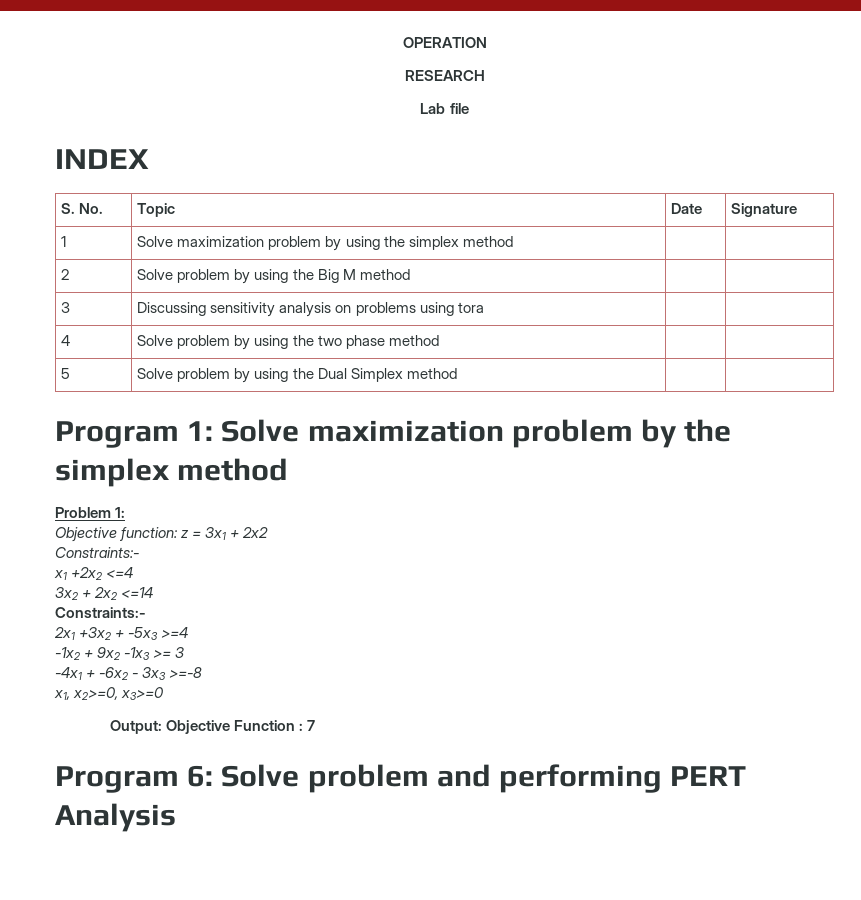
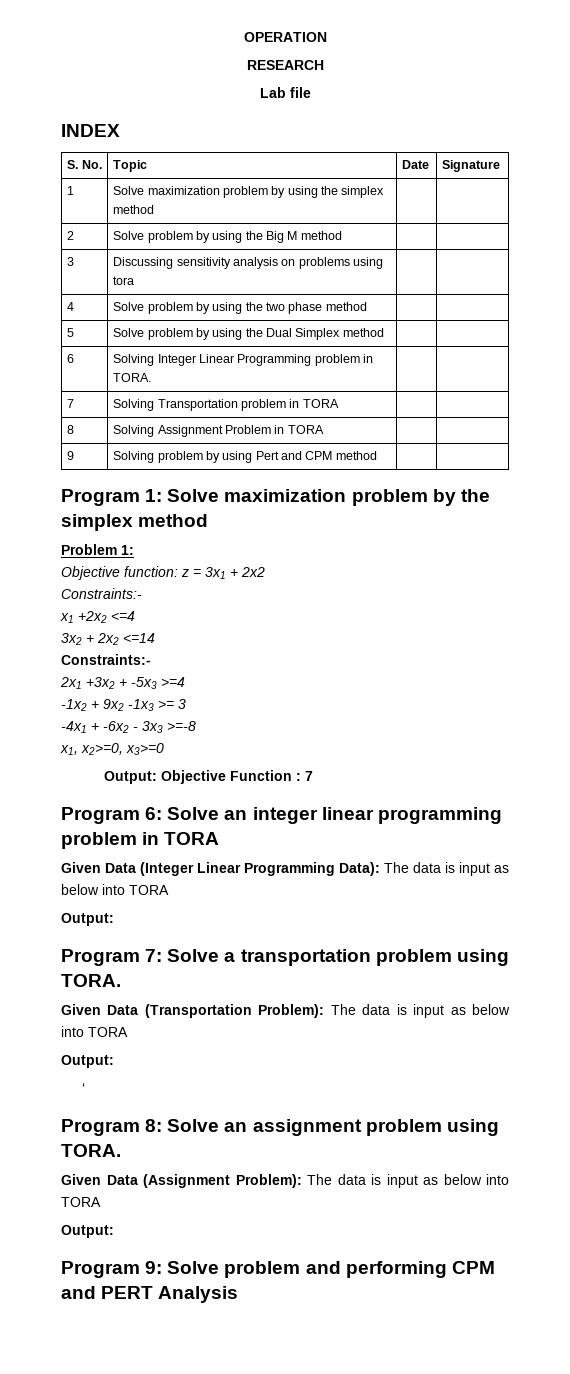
+ 6 | Solving Integer Linear Programming problem in TORA. | |
+ 7 | Solving Transportation problem in TORA | |
+ 8 | Solving Assignment Problem in TORA | |
+ 9 | Solving problem by using Pert and CPM method | |
- Program 6: Solve problem and performing PERT Analysis
+ Program 6: Solve an integer linear programming problem in TORA
+ Given Data (Integer Linear Programming Data): The data is input as below into TORA
+ Output:
+ Program 7: Solve a transportation problem using TORA.
+ Given Data (Transportation Problem): The data is input as below into TORA
+ Output:
+ ‘
+ Program 8: Solve an assignment problem using TORA.
+ Given Data (Assignment Problem): The data is input as below into TORA
+ Output:
+ Program 9: Solve problem and performing CPM and PERT Analysis

